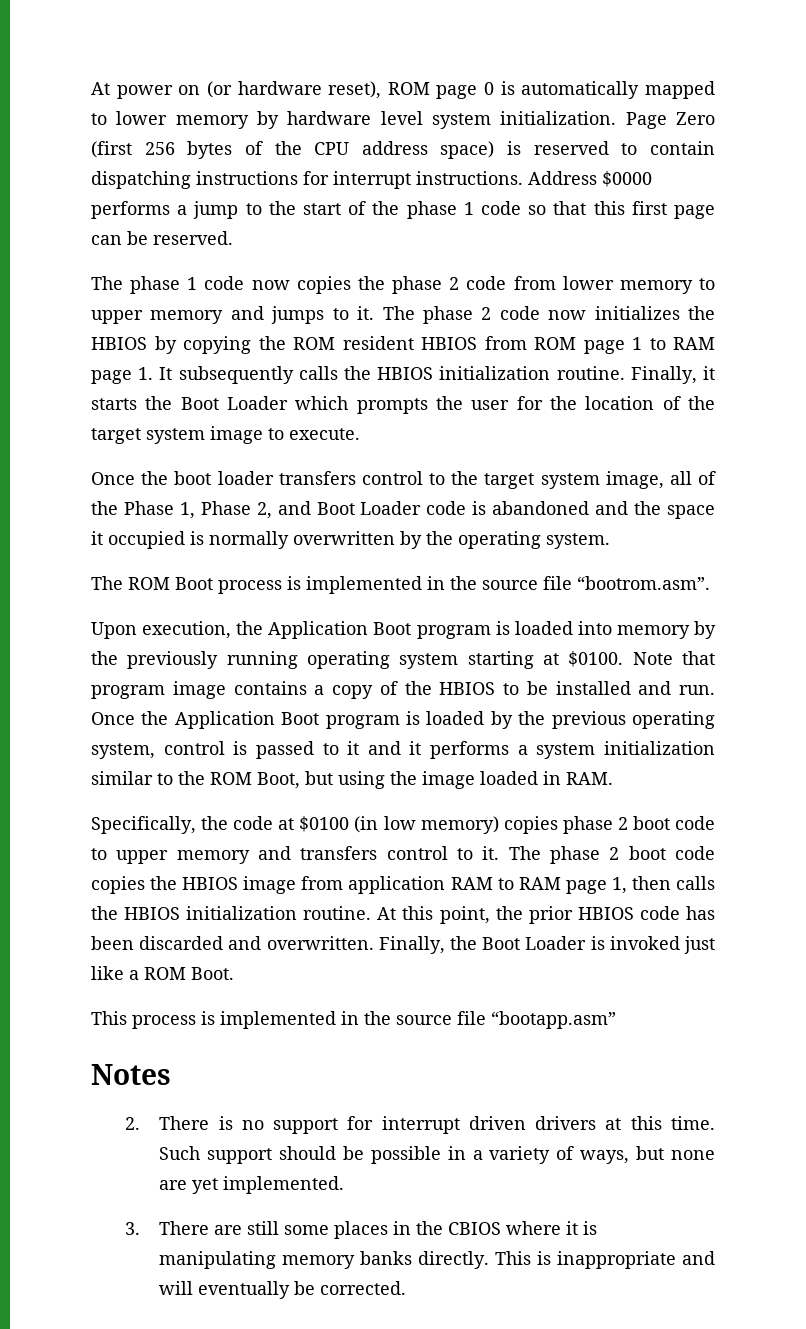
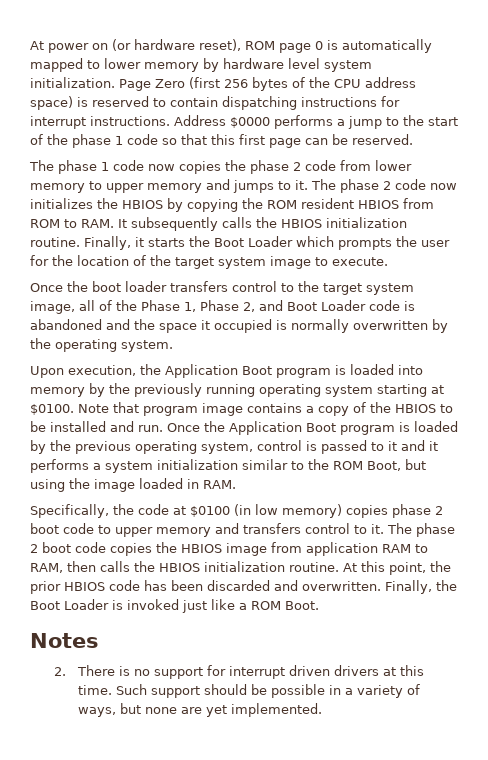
- The phase 2 code now initializes the HBIOS by copying the ROM resident HBIOS from ROM page 1 to RAM page 1. It subsequently calls the HBIOS initialization routine.
+ The phase 2 code now initializes the HBIOS by copying the ROM resident HBIOS from ROM to RAM. It subsequently calls the HBIOS initialization routine.
- The ROM Boot process is implemented in the source file “bootrom.asm”.
- The phase 2 boot code copies the HBIOS image from application RAM to RAM page 1, then calls the HBIOS initialization routine.
+ The phase 2 boot code copies the HBIOS image from application RAM to RAM, then calls the HBIOS initialization routine.
- This process is implemented in the source file “bootapp.asm”
- 3. There are still some places in the CBIOS where it is manipulating memory banks directly. This is inappropriate and will eventually be corrected.

